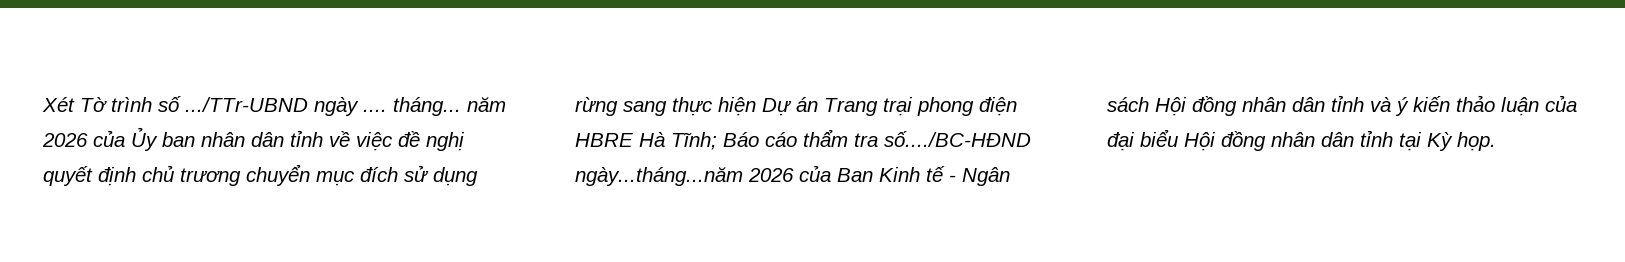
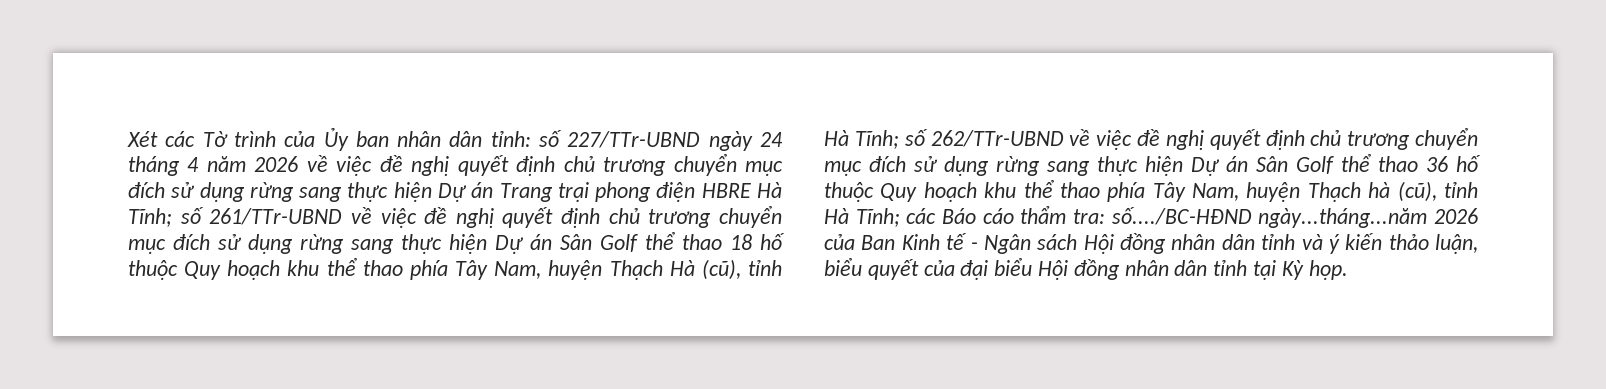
- Xét Tờ trình số .../TTr-UBND ngày .... tháng... năm 2026 của Ủy ban nhân dân tỉnh về việc đề nghị quyết định chủ trương chuyển mục đích sử dụng rừng sang thực hiện Dự án Trang trại phong điện HBRE Hà Tĩnh;
+ Xét các Tờ trình của Ủy ban nhân dân tỉnh: số 227/TTr-UBND ngày 24 tháng 4 năm 2026 về việc đề nghị quyết định chủ trương chuyển mục đích sử dụng rừng sang thực hiện Dự án Trang trại phong điện HBRE Hà Tĩnh;
- Báo cáo thẩm tra số..../BC-HĐND ngày...tháng...năm 2026 của Ban Kinh tế - Ngân sách Hội đồng nhân dân tỉnh và ý kiến thảo luận của đại biểu Hội đồng nhân dân tỉnh tại Kỳ họp.
+ số 261/TTr-UBND về việc đề nghị quyết định chủ trương chuyển mục đích sử dụng rừng sang thực hiện Dự án Sân Golf thể thao 18 hố thuộc Quy hoạch khu thể thao phía Tây Nam, huyện Thạch Hà (cũ), tỉnh Hà Tĩnh; số 262/TTr-UBND về việc đề nghị quyết định chủ trương chuyển mục đích sử dụng rừng sang thực hiện Dự án Sân Golf thể thao 36 hố thuộc Quy hoạch khu thể thao phía Tây Nam, huyện Thạch hà (cũ), tỉnh Hà Tĩnh; các Báo cáo thẩm tra: số..../BC-HĐND ngày...tháng...năm 2026 của Ban Kinh tế - Ngân sách Hội đồng nhân dân tỉnh và ý kiến thảo luận, biểu quyết của đại biểu Hội đồng nhân dân tỉnh tại Kỳ họp.

